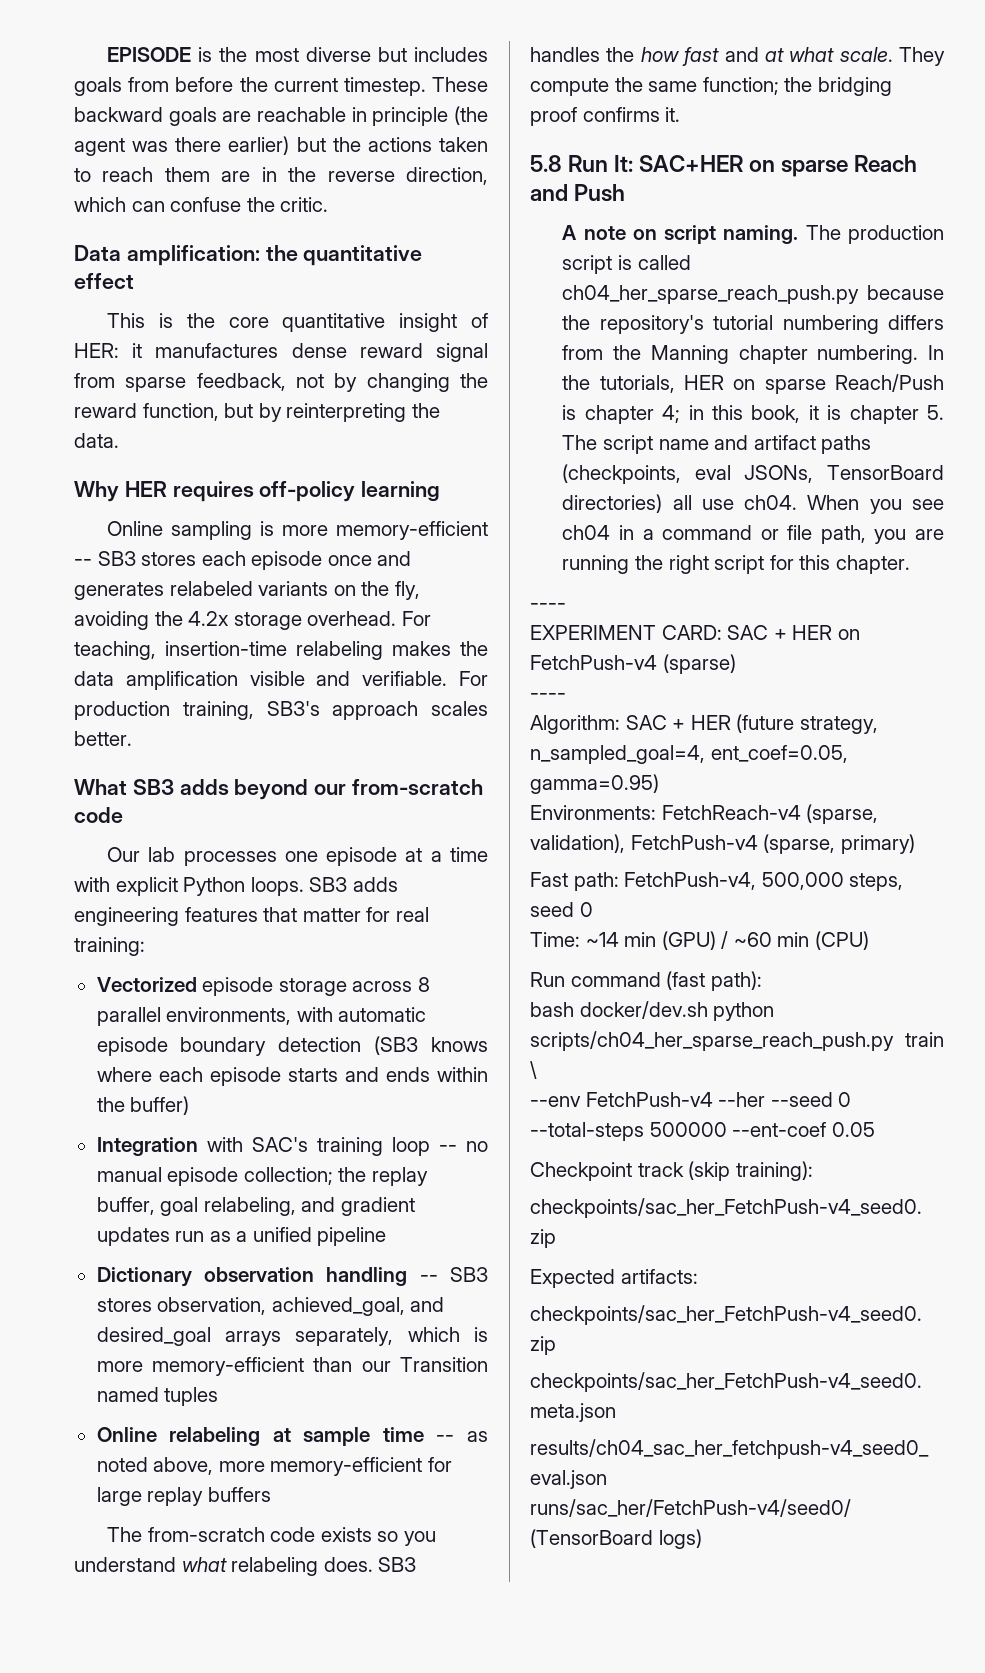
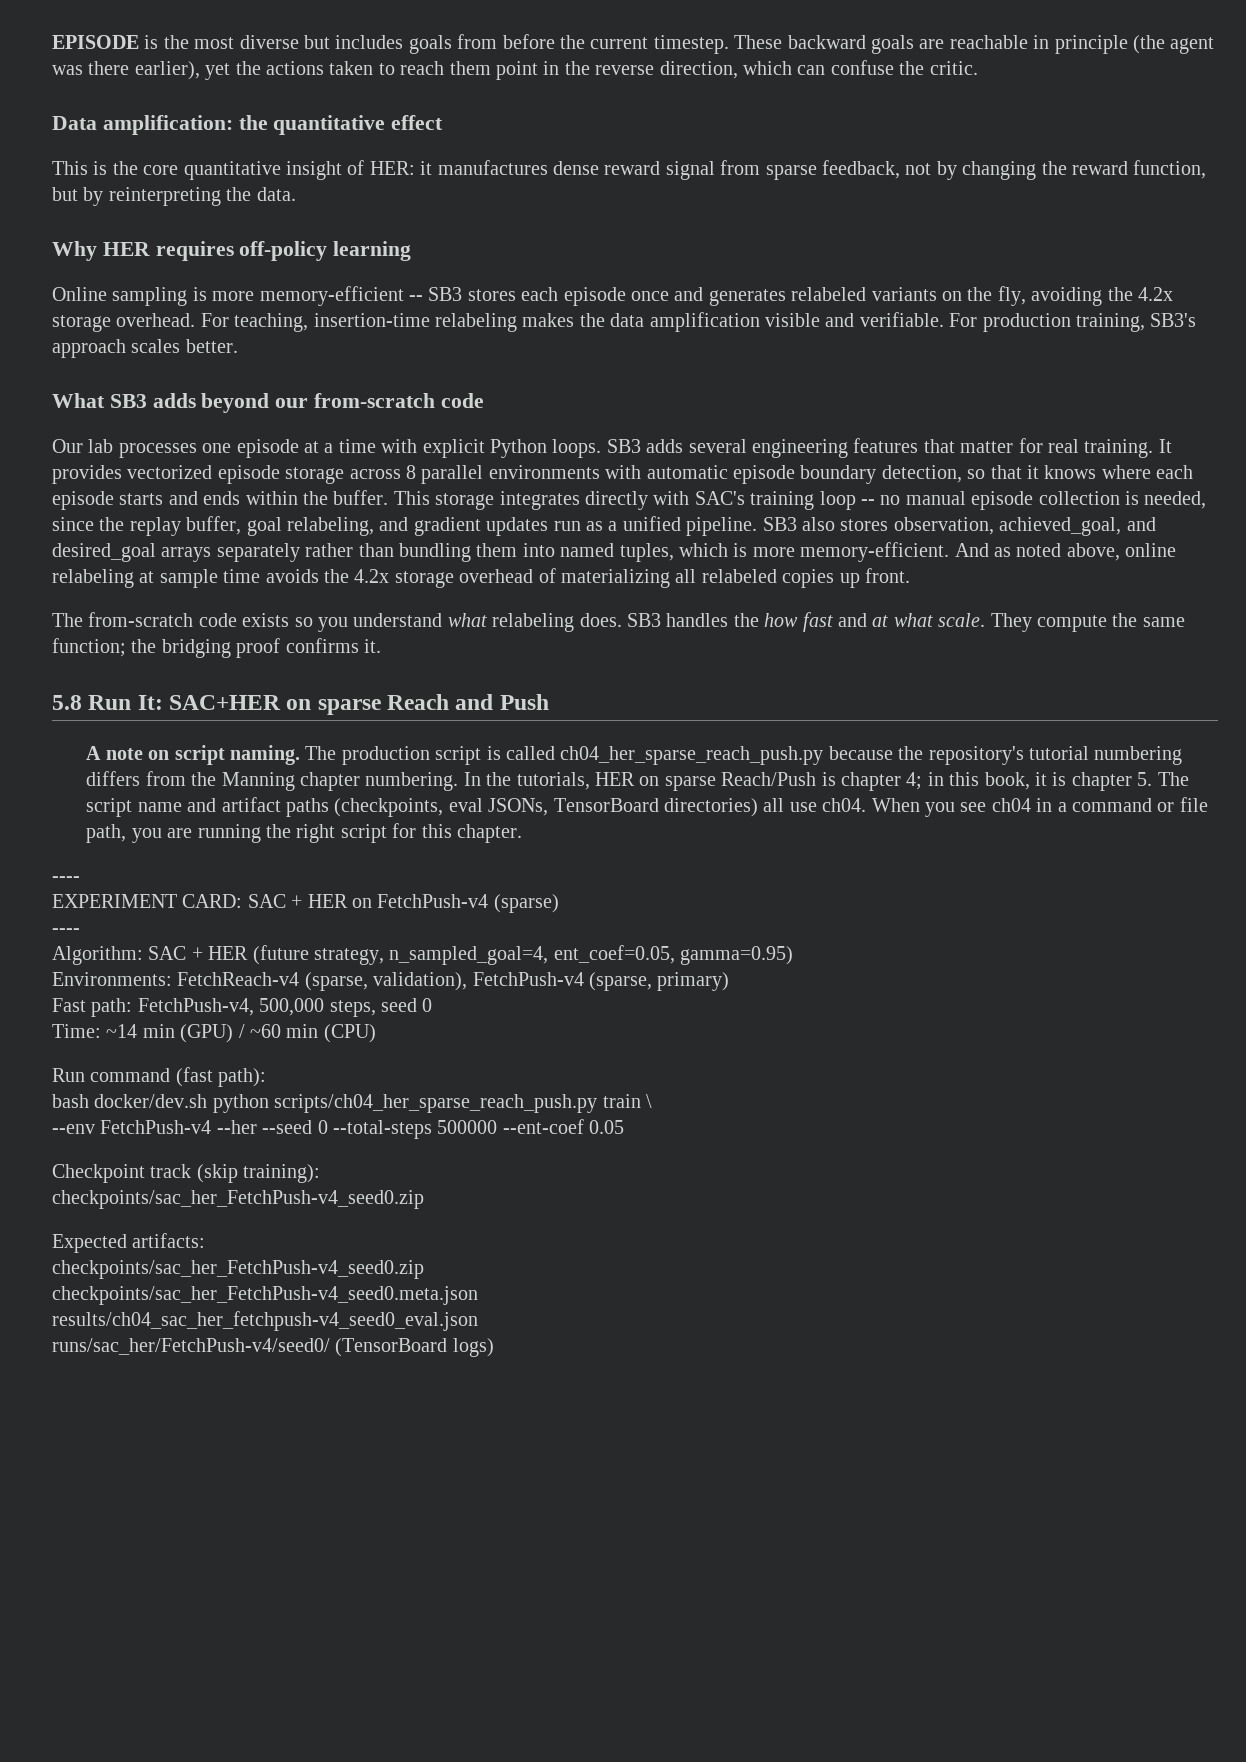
- These backward goals are reachable in principle (the agent was there earlier) but the actions taken to reach them are in the reverse direction, which can confuse the critic.
+ These backward goals are reachable in principle (the agent was there earlier), yet the actions taken to reach them point in the reverse direction, which can confuse the critic.
- SB3 adds engineering features that matter for real training:
- Vectorized episode storage across 8 parallel environments, with automatic episode boundary detection (SB3 knows where each episode starts and ends within the buffer)
- Integration with SAC's training loop -- no manual episode collection; the replay buffer, goal relabeling, and gradient updates run as a unified pipeline
- Dictionary observation handling -- SB3 stores observation, achieved_goal, and desired_goal arrays separately, which is more memory-efficient than our Transition named tuples
- Online relabeling at sample time -- as noted above, more memory-efficient for large replay buffers
+ SB3 adds several engineering features that matter for real training. It provides vectorized episode storage across 8 parallel environments with automatic episode boundary detection, so that it knows where each episode starts and ends within the buffer. This storage integrates directly with SAC's training loop -- no manual episode collection is needed, since the replay buffer, goal relabeling, and gradient updates run as a unified pipeline. SB3 also stores observation, achieved_goal, and desired_goal arrays separately rather than bundling them into named tuples, which is more memory-efficient. And as noted above, online relabeling at sample time avoids the 4.2x storage overhead of materializing all relabeled copies up front.

